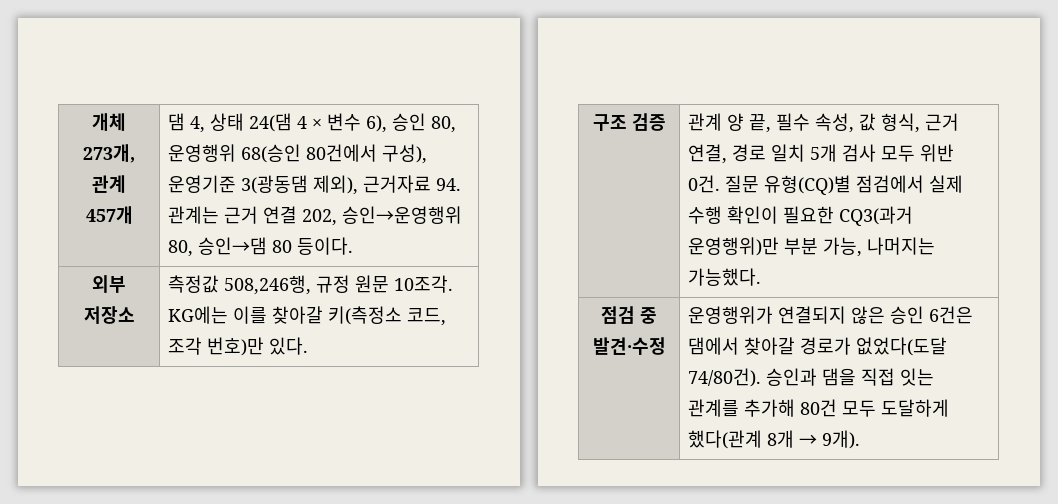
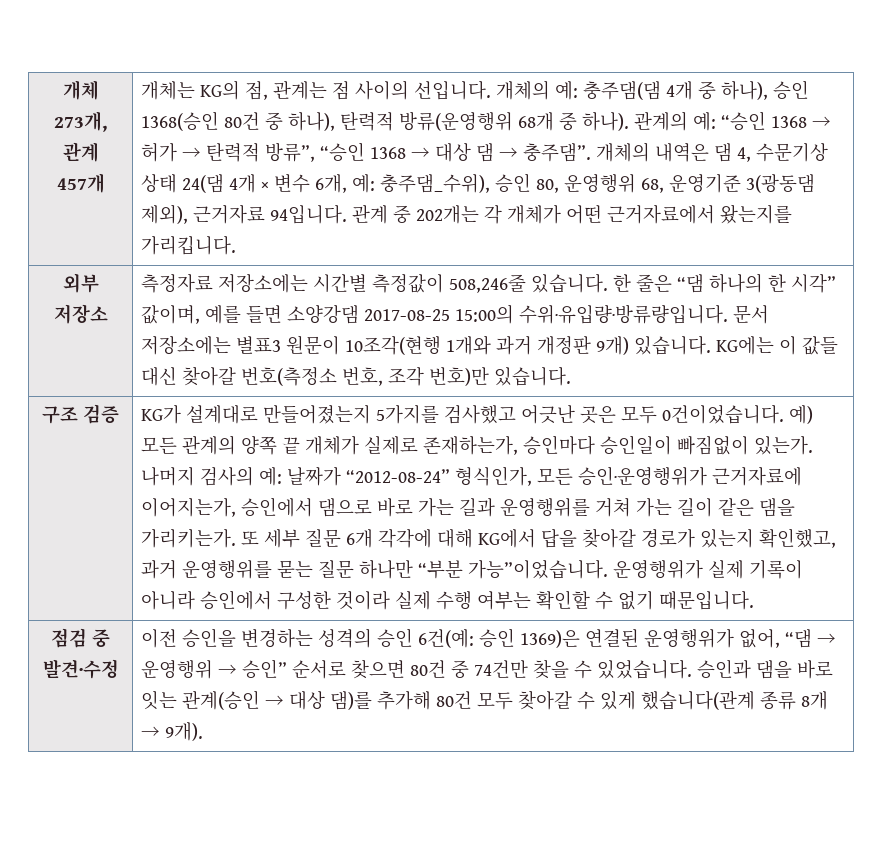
- 댐 4, 상태 24(댐 4 × 변수 6), 승인 80, 운영행위 68(승인 80건에서 구성), 운영기준 3(광동댐 제외), 근거자료 94. 관계는 근거 연결 202, 승인→운영행위 80, 승인→댐 80 등이다.
- 외부 저장소 | 측정값 508,246행, 규정 원문 10조각. KG에는 이를 찾아갈 키(측정소 코드, 조각 번호)만 있다.
+ 개체는 KG의 점, 관계는 점 사이의 선입니다. 개체의 예: 충주댐(댐 4개 중 하나), 승인 1368(승인 80건 중 하나), 탄력적 방류(운영행위 68개 중 하나). 관계의 예: “승인 1368 → 허가 → 탄력적 방류”, “승인 1368 → 대상 댐 → 충주댐”. 개체의 내역은 댐 4, 수문기상 상태 24(댐 4개 × 변수 6개, 예: 충주댐_수위), 승인 80, 운영행위 68, 운영기준 3(광동댐 제외), 근거자료 94입니다. 관계 중 202개는 각 개체가 어떤 근거자료에서 왔는지를 가리킵니다.
+ 외부 저장소 | 측정자료 저장소에는 시간별 측정값이 508,246줄 있습니다. 한 줄은 “댐 하나의 한 시각” 값이며, 예를 들면 소양강댐 2017-08-25 15:00의 수위·유입량·방류량입니다. 문서 저장소에는 별표3 원문이 10조각(현행 1개와 과거 개정판 9개) 있습니다. KG에는 이 값들 대신 찾아갈 번호(측정소 번호, 조각 번호)만 있습니다.
- 관계 양 끝, 필수 속성, 값 형식, 근거 연결, 경로 일치 5개 검사 모두 위반 0건. 질문 유형(CQ)별 점검에서 실제 수행 확인이 필요한 CQ3(과거 운영행위)만 부분 가능, 나머지는 가능했다.
- 점검 중 발견·수정 | 운영행위가 연결되지 않은 승인 6건은 댐에서 찾아갈 경로가 없었다(도달 74/80건). 승인과 댐을 직접 잇는 관계를 추가해 80건 모두 도달하게 했다(관계 8개 → 9개).
+ KG가 설계대로 만들어졌는지 5가지를 검사했고 어긋난 곳은 모두 0건이었습니다. 예) 모든 관계의 양쪽 끝 개체가 실제로 존재하는가, 승인마다 승인일이 빠짐없이 있는가. 나머지 검사의 예: 날짜가 “2012-08-24” 형식인가, 모든 승인·운영행위가 근거자료에 이어지는가, 승인에서 댐으로 바로 가는 길과 운영행위를 거쳐 가는 길이 같은 댐을 가리키는가. 또 세부 질문 6개 각각에 대해 KG에서 답을 찾아갈 경로가 있는지 확인했고, 과거 운영행위를 묻는 질문 하나만 “부분 가능”이었습니다. 운영행위가 실제 기록이 아니라 승인에서 구성한 것이라 실제 수행 여부는 확인할 수 없기 때문입니다.
+ 점검 중 발견·수정 | 이전 승인을 변경하는 성격의 승인 6건(예: 승인 1369)은 연결된 운영행위가 없어, “댐 → 운영행위 → 승인” 순서로 찾으면 80건 중 74건만 찾을 수 있었습니다. 승인과 댐을 바로 잇는 관계(승인 → 대상 댐)를 추가해 80건 모두 찾아갈 수 있게 했습니다(관계 종류 8개 → 9개).

